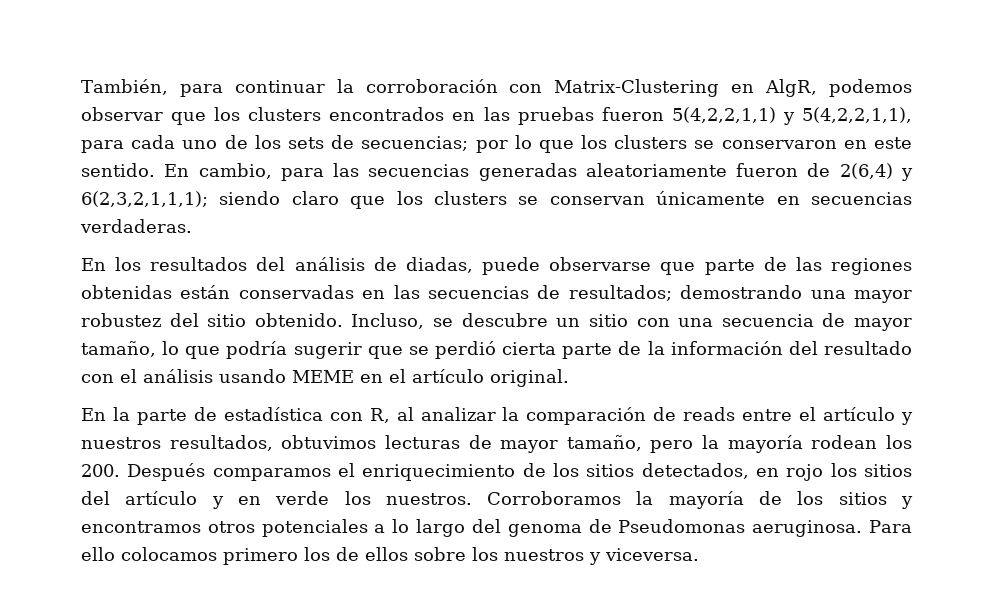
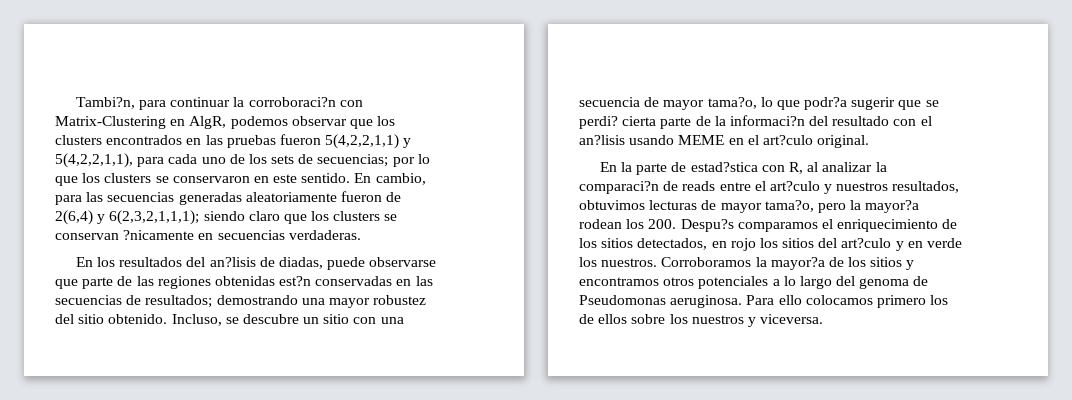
- También, para continuar la corroboración con Matrix-Clustering en AlgR, podemos observar que los clusters encontrados en las pruebas fueron 5(4,2,2,1,1) y 5(4,2,2,1,1), para cada uno de los sets de secuencias; por lo que los clusters se conservaron en este sentido.
+ Tambi?n, para continuar la corroboraci?n con Matrix-Clustering en AlgR, podemos observar que los clusters encontrados en las pruebas fueron 5(4,2,2,1,1) y 5(4,2,2,1,1), para cada uno de los sets de secuencias; por lo que los clusters se conservaron en este sentido.
- En cambio, para las secuencias generadas aleatoriamente fueron de 2(6,4) y 6(2,3,2,1,1,1); siendo claro que los clusters se conservan únicamente en secuencias verdaderas.
+ En cambio, para las secuencias generadas aleatoriamente fueron de 2(6,4) y 6(2,3,2,1,1,1); siendo claro que los clusters se conservan ?nicamente en secuencias verdaderas.
- En los resultados del análisis de diadas, puede observarse que parte de las regiones obtenidas están conservadas en las secuencias de resultados; demostrando una mayor robustez del sitio obtenido.
+ En los resultados del an?lisis de diadas, puede observarse que parte de las regiones obtenidas est?n conservadas en las secuencias de resultados; demostrando una mayor robustez del sitio obtenido.
- Incluso, se descubre un sitio con una secuencia de mayor tamaño, lo que podría sugerir que se perdió cierta parte de la información del resultado con el análisis usando MEME en el artículo original.
+ Incluso, se descubre un sitio con una secuencia de mayor tama?o, lo que podr?a sugerir que se perdi? cierta parte de la informaci?n del resultado con el an?lisis usando MEME en el art?culo original.
- En la parte de estadística con R, al analizar la comparación de reads entre el artículo y nuestros resultados, obtuvimos lecturas de mayor tamaño, pero la mayoría rodean los 200. Después comparamos el enriquecimiento de los sitios detectados, en rojo los sitios del artículo y en verde los nuestros.
+ En la parte de estad?stica con R, al analizar la comparaci?n de reads entre el art?culo y nuestros resultados, obtuvimos lecturas de mayor tama?o, pero la mayor?a rodean los 200. Despu?s comparamos el enriquecimiento de los sitios detectados, en rojo los sitios del art?culo y en verde los nuestros.
- Corroboramos la mayoría de los sitios y encontramos otros potenciales a lo largo del genoma de Pseudomonas aeruginosa.
+ Corroboramos la mayor?a de los sitios y encontramos otros potenciales a lo largo del genoma de Pseudomonas aeruginosa.

